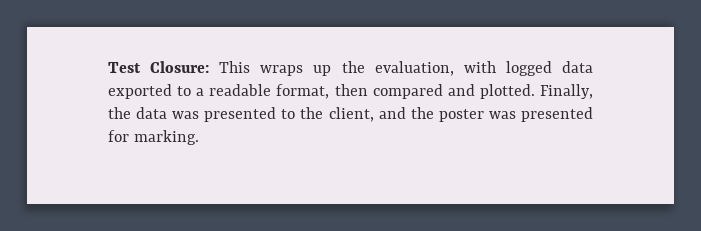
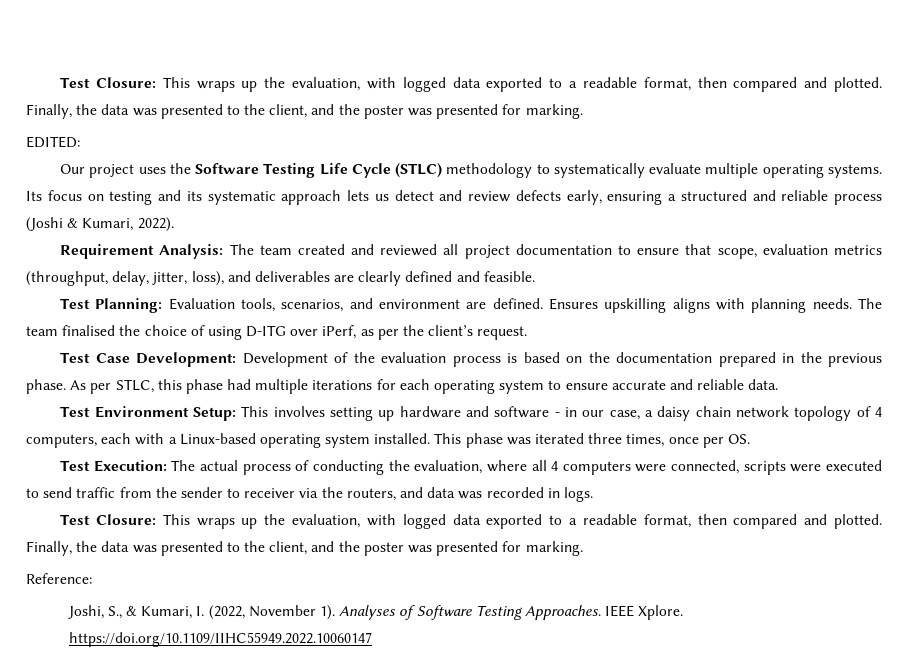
+ EDITED:
+ Our project uses the Software Testing Life Cycle (STLC) methodology to systematically evaluate multiple operating systems. Its focus on testing and its systematic approach lets us detect and review defects early, ensuring a structured and reliable process (Joshi & Kumari, 2022).
+ Requirement Analysis: The team created and reviewed all project documentation to ensure that scope, evaluation metrics (throughput, delay, jitter, loss), and deliverables are clearly defined and feasible.
+ Test Planning: Evaluation tools, scenarios, and environment are defined. Ensures upskilling aligns with planning needs. The team finalised the choice of using D-ITG over iPerf, as per the client’s request.
+ Test Case Development: Development of the evaluation process is based on the documentation prepared in the previous phase. As per STLC, this phase had multiple iterations for each operating system to ensure accurate and reliable data.
+ Test Environment Setup: This involves setting up hardware and software - in our case, a daisy chain network topology of 4 computers, each with a Linux-based operating system installed. This phase was iterated three times, once per OS.
+ Test Execution: The actual process of conducting the evaluation, where all 4 computers were connected, scripts were executed to send traffic from the sender to receiver via the routers, and data was recorded in logs.
+ Test Closure: This wraps up the evaluation, with logged data exported to a readable format, then compared and plotted. Finally, the data was presented to the client, and the poster was presented for marking.
+ Reference:
+ Joshi, S., & Kumari, I. (2022, November 1). Analyses of Software Testing Approaches. IEEE Xplore. https://doi.org/10.1109/IIHC55949.2022.10060147

